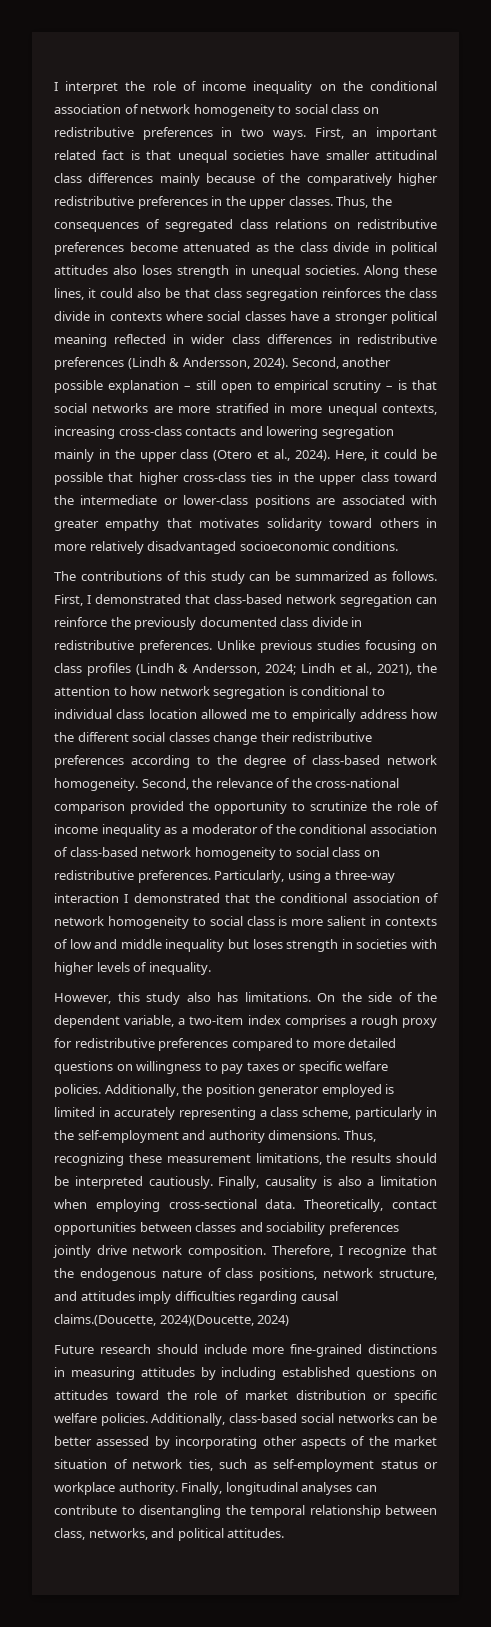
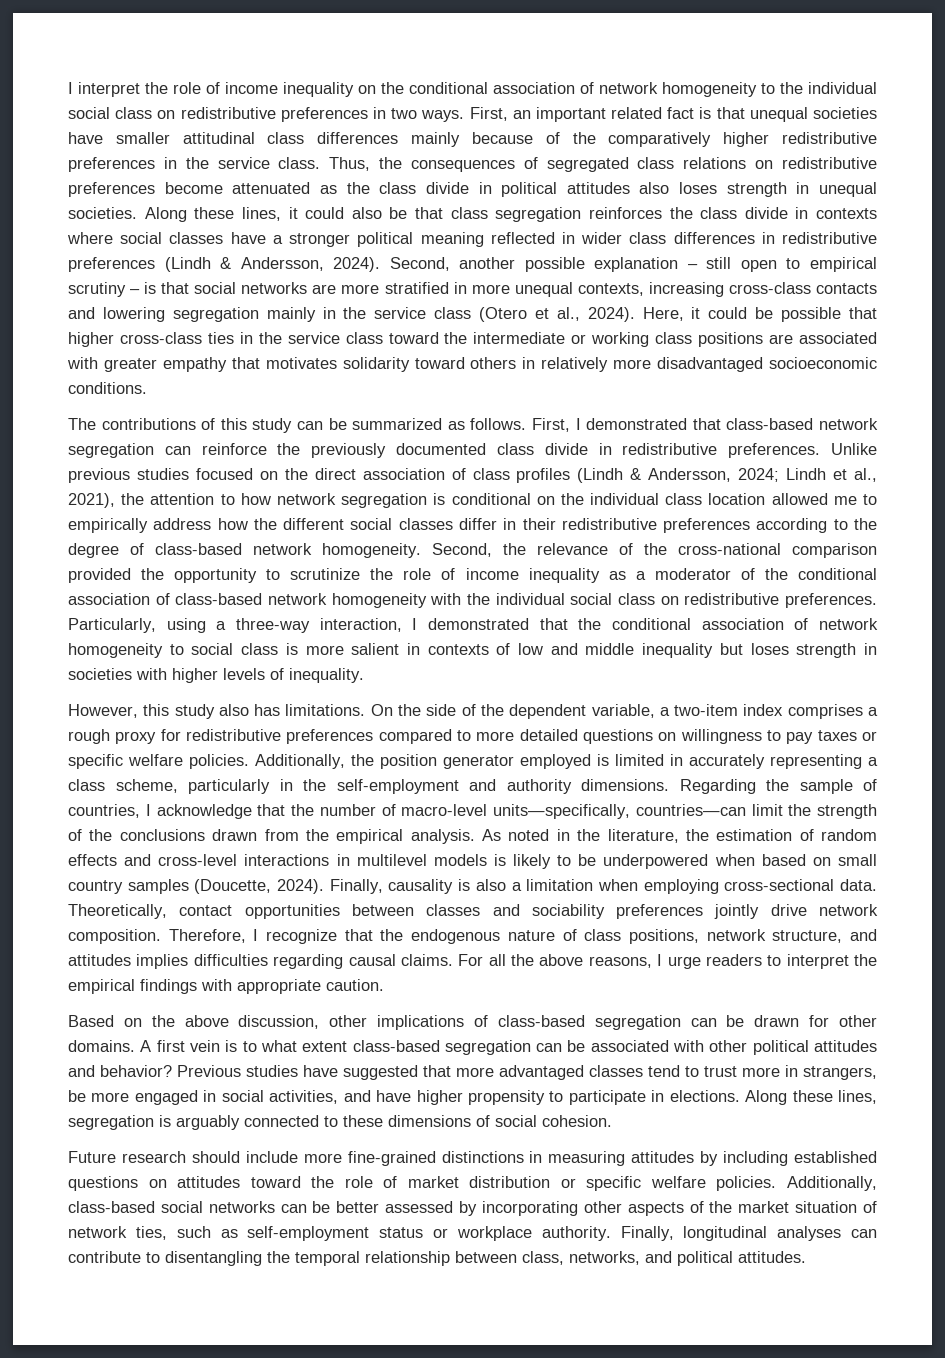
- I interpret the role of income inequality on the conditional association of network homogeneity to social class on redistributive preferences in two ways.
+ I interpret the role of income inequality on the conditional association of network homogeneity to the individual social class on redistributive preferences in two ways.
- First, an important related fact is that unequal societies have smaller attitudinal class differences mainly because of the comparatively higher redistributive preferences in the upper classes.
+ First, an important related fact is that unequal societies have smaller attitudinal class differences mainly because of the comparatively higher redistributive preferences in the service class.
- Second, another possible explanation – still open to empirical scrutiny – is that social networks are more stratified in more unequal contexts, increasing cross-class contacts and lowering segregation mainly in the upper class (Otero et al., 2024).
+ Second, another possible explanation – still open to empirical scrutiny – is that social networks are more stratified in more unequal contexts, increasing cross-class contacts and lowering segregation mainly in the service class (Otero et al., 2024).
- Here, it could be possible that higher cross-class ties in the upper class toward the intermediate or lower-class positions are associated with greater empathy that motivates solidarity toward others in more relatively disadvantaged socioeconomic conditions.
+ Here, it could be possible that higher cross-class ties in the service class toward the intermediate or working class positions are associated with greater empathy that motivates solidarity toward others in relatively more disadvantaged socioeconomic conditions.
- Unlike previous studies focusing on class profiles (Lindh & Andersson, 2024; Lindh et al., 2021), the attention to how network segregation is conditional to individual class location allowed me to empirically address how the different social classes change their redistributive preferences according to the degree of class-based network homogeneity.
+ Unlike previous studies focused on the direct association of class profiles (Lindh & Andersson, 2024; Lindh et al., 2021), the attention to how network segregation is conditional on the individual class location allowed me to empirically address how the different social classes differ in their redistributive preferences according to the degree of class-based network homogeneity.
- Second, the relevance of the cross-national comparison provided the opportunity to scrutinize the role of income inequality as a moderator of the conditional association of class-based network homogeneity to social class on redistributive preferences.
+ Second, the relevance of the cross-national comparison provided the opportunity to scrutinize the role of income inequality as a moderator of the conditional association of class-based network homogeneity with the individual social class on redistributive preferences.
- Particularly, using a three-way interaction I demonstrated that the conditional association of network homogeneity to social class is more salient in contexts of low and middle inequality but loses strength in societies with higher levels of inequality.
+ Particularly, using a three-way interaction, I demonstrated that the conditional association of network homogeneity to social class is more salient in contexts of low and middle inequality but loses strength in societies with higher levels of inequality.
- Thus, recognizing these measurement limitations, the results should be interpreted cautiously.
+ Regarding the sample of countries, I acknowledge that the number of macro-level units—specifically, countries—can limit the strength of the conclusions drawn from the empirical analysis. As noted in the literature, the estimation of random effects and cross-level interactions in multilevel models is likely to be underpowered when based on small country samples (Doucette, 2024).
- Therefore, I recognize that the endogenous nature of class positions, network structure, and attitudes imply difficulties regarding causal claims.(Doucette, 2024)(Doucette, 2024)
+ Therefore, I recognize that the endogenous nature of class positions, network structure, and attitudes implies difficulties regarding causal claims. For all the above reasons, I urge readers to interpret the empirical findings with appropriate caution.
+ Based on the above discussion, other implications of class-based segregation can be drawn for other domains. A first vein is to what extent class-based segregation can be associated with other political attitudes and behavior? Previous studies have suggested that more advantaged classes tend to trust more in strangers, be more engaged in social activities, and have higher propensity to participate in elections. Along these lines, segregation is arguably connected to these dimensions of social cohesion.

